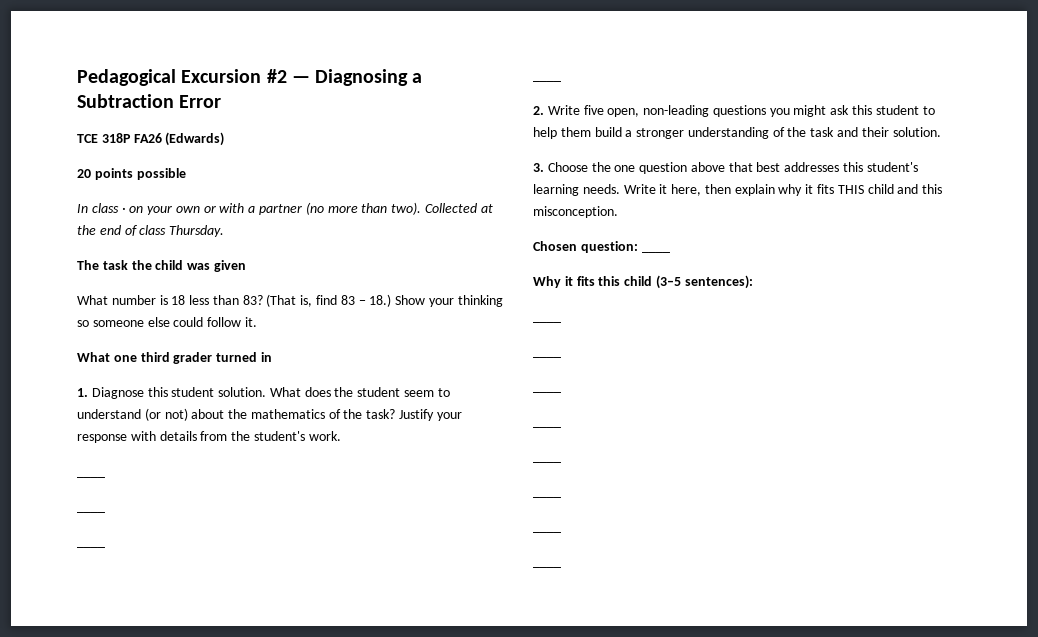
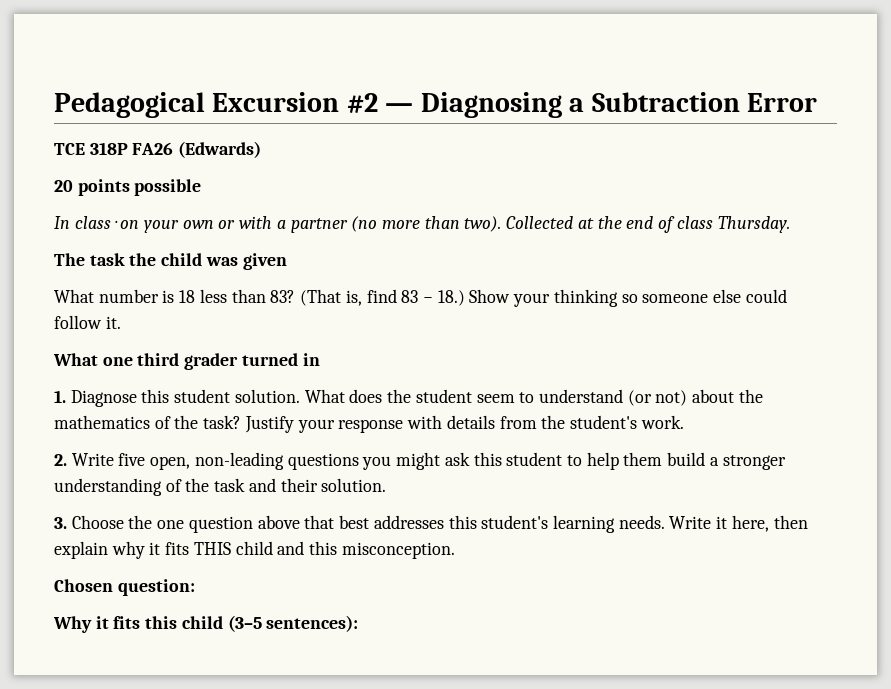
  Justify your response with details from the student's work.
- ____
- ____
- ____
- ____
- Chosen question: ____
+ Chosen question:
  Why it fits this child (3–5 sentences):
- ____
- ____
- ____
- ____
- ____
- ____
- ____
- ____

